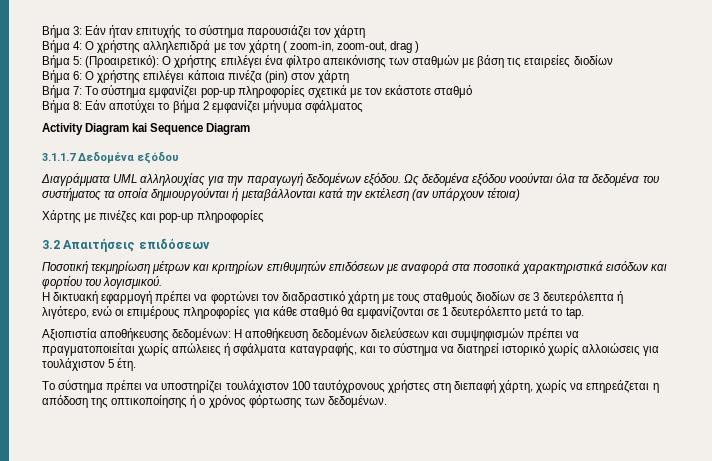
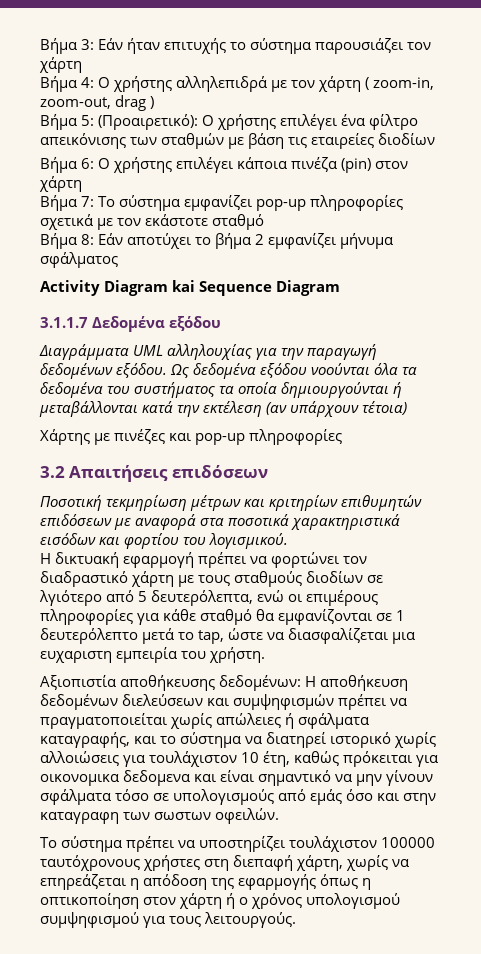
- Η δικτυακή εφαρμογή πρέπει να φορτώνει τον διαδραστικό χάρτη με τους σταθμούς διοδίων σε 3 δευτερόλεπτα ή λιγότερο, ενώ οι επιμέρους πληροφορίες για κάθε σταθμό θα εμφανίζονται σε 1 δευτερόλεπτο μετά το tap.
+ Η δικτυακή εφαρμογή πρέπει να φορτώνει τον διαδραστικό χάρτη με τους σταθμούς διοδίων σε λγιότερο από 5 δευτερόλεπτα, ενώ οι επιμέρους πληροφορίες για κάθε σταθμό θα εμφανίζονται σε 1 δευτερόλεπτο μετά το tap, ώστε να διασφαλίζεται μια ευχαριστη εμπειρία του χρήστη.
- Αξιοπιστία αποθήκευσης δεδομένων: Η αποθήκευση δεδομένων διελεύσεων και συμψηφισμών πρέπει να πραγματοποιείται χωρίς απώλειες ή σφάλματα καταγραφής, και το σύστημα να διατηρεί ιστορικό χωρίς αλλοιώσεις για τουλάχιστον 5 έτη.
+ Αξιοπιστία αποθήκευσης δεδομένων: Η αποθήκευση δεδομένων διελεύσεων και συμψηφισμών πρέπει να πραγματοποιείται χωρίς απώλειες ή σφάλματα καταγραφής, και το σύστημα να διατηρεί ιστορικό χωρίς αλλοιώσεις για τουλάχιστον 10 έτη, καθώς πρόκειται για οικονομικα δεδομενα και είναι σημαντικό να μην γίνουν σφάλματα τόσο σε υπολογισμούς από εμάς όσο και στην καταγραφη των σωστων οφειλών.
- Το σύστημα πρέπει να υποστηρίζει τουλάχιστον 100 ταυτόχρονους χρήστες στη διεπαφή χάρτη, χωρίς να επηρεάζεται η απόδοση της οπτικοποίησης ή ο χρόνος φόρτωσης των δεδομένων.
+ Το σύστημα πρέπει να υποστηρίζει τουλάχιστον 100000 ταυτόχρονους χρήστες στη διεπαφή χάρτη, χωρίς να επηρεάζεται η απόδοση της εφαρμογής όπως η οπτικοποίηση στον χάρτη ή ο χρόνος υπολογισμού συμψηφισμού για τους λειτουργούς.

